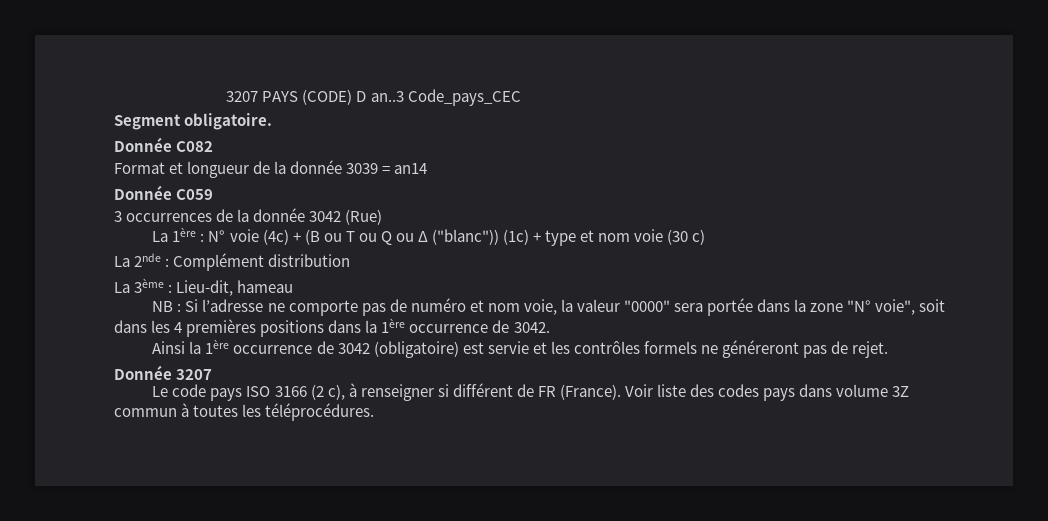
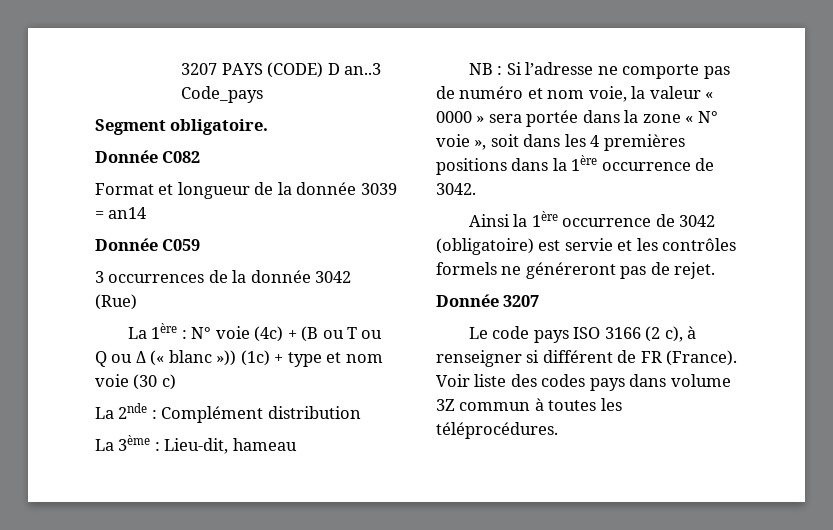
- 3207 PAYS (CODE) D an..3 Code_pays_CEC
+ 3207 PAYS (CODE) D an..3 Code_pays
- La 1ère : N° voie (4c) + (B ou T ou Q ou Δ ("blanc")) (1c) + type et nom voie (30 c)
+ La 1ère : N° voie (4c) + (B ou T ou Q ou Δ (« blanc »)) (1c) + type et nom voie (30 c)
- NB : Si l’adresse ne comporte pas de numéro et nom voie, la valeur "0000" sera portée dans la zone "N° voie", soit dans les 4 premières positions dans la 1ère occurrence de 3042.
+ NB : Si l’adresse ne comporte pas de numéro et nom voie, la valeur « 0000 » sera portée dans la zone « N° voie », soit dans les 4 premières positions dans la 1ère occurrence de 3042.

